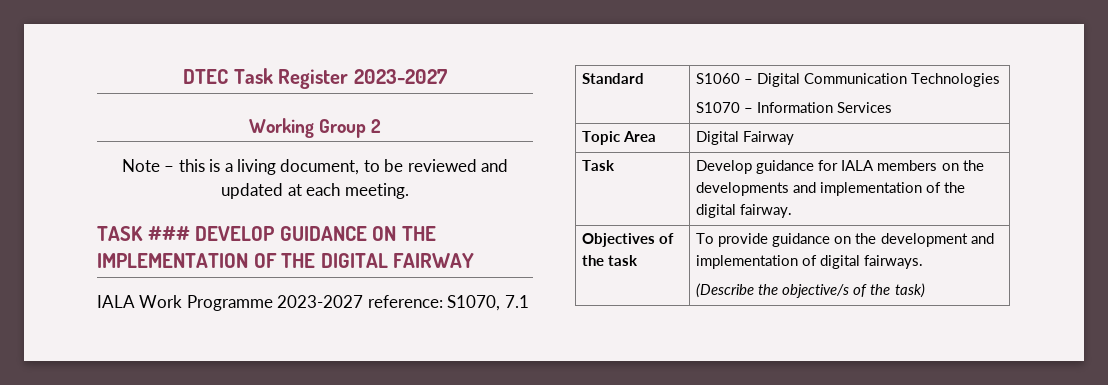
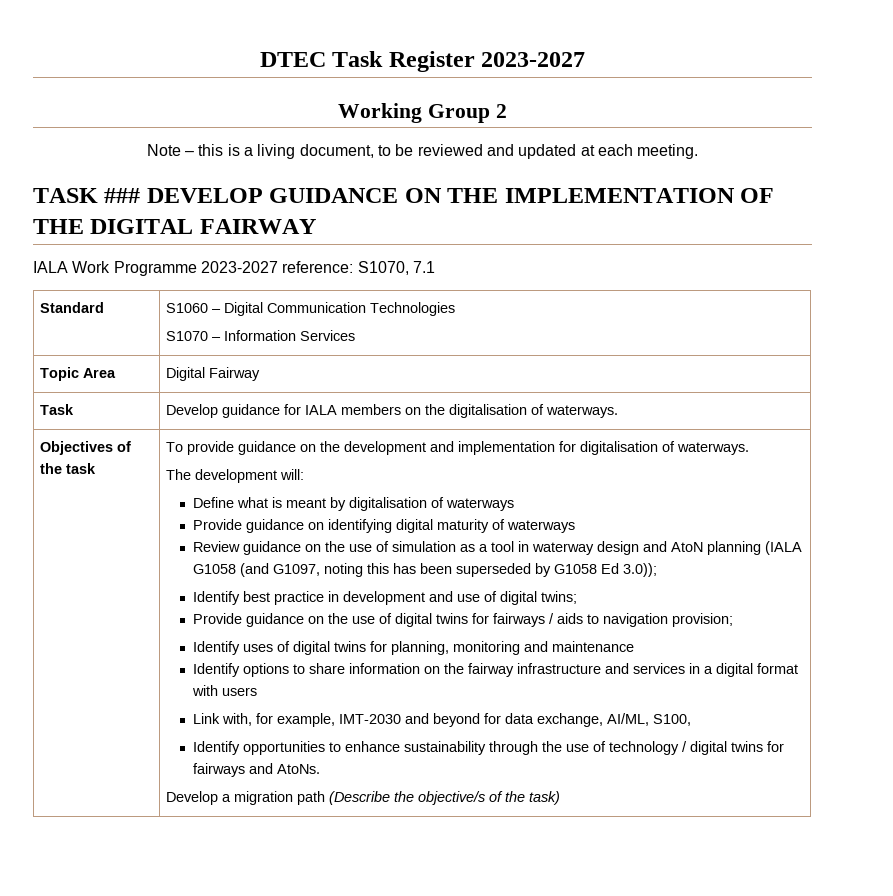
- Task | Develop guidance for IALA members on the developments and implementation of the digital fairway.
+ Task | Develop guidance for IALA members on the digitalisation of waterways.
- To provide guidance on the development and implementation of digital fairways.
- (Describe the objective/s of the task)
+ To provide guidance on the development and implementation for digitalisation of waterways.
+ The development will:
+ Define what is meant by digitalisation of waterways
+ Provide guidance on identifying digital maturity of waterways
+ Review guidance on the use of simulation as a tool in waterway design and AtoN planning (IALA G1058 (and G1097, noting this has been superseded by G1058 Ed 3.0));
+ Identify best practice in development and use of digital twins;
+ Provide guidance on the use of digital twins for fairways / aids to navigation provision;
+ Identify uses of digital twins for planning, monitoring and maintenance
+ Identify options to share information on the fairway infrastructure and services in a digital format with users
+ Link with, for example, IMT-2030 and beyond for data exchange, AI/ML, S100,
+ Identify opportunities to enhance sustainability through the use of technology / digital twins for fairways and AtoNs.
+ Develop a migration path (Describe the objective/s of the task)

